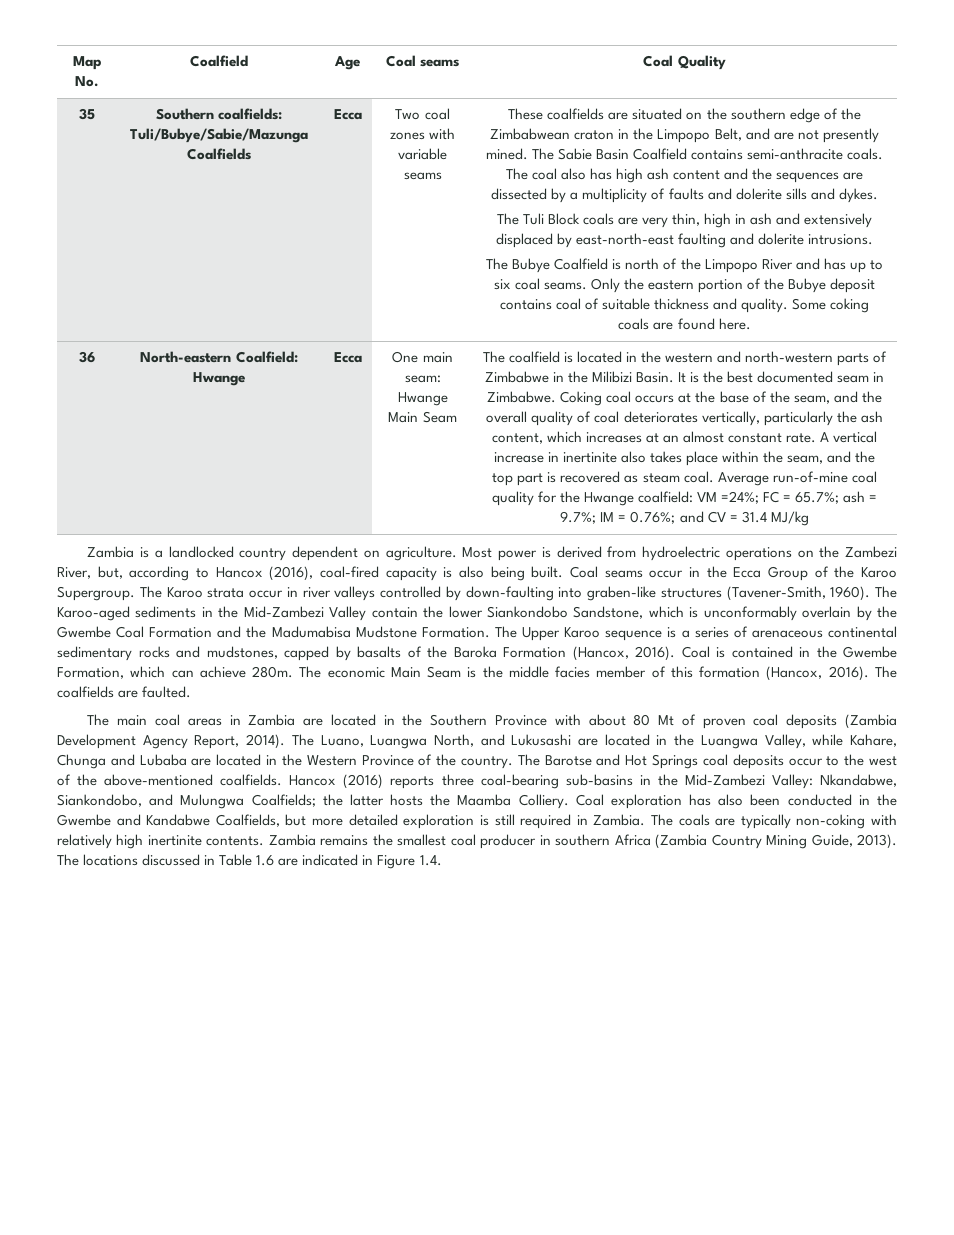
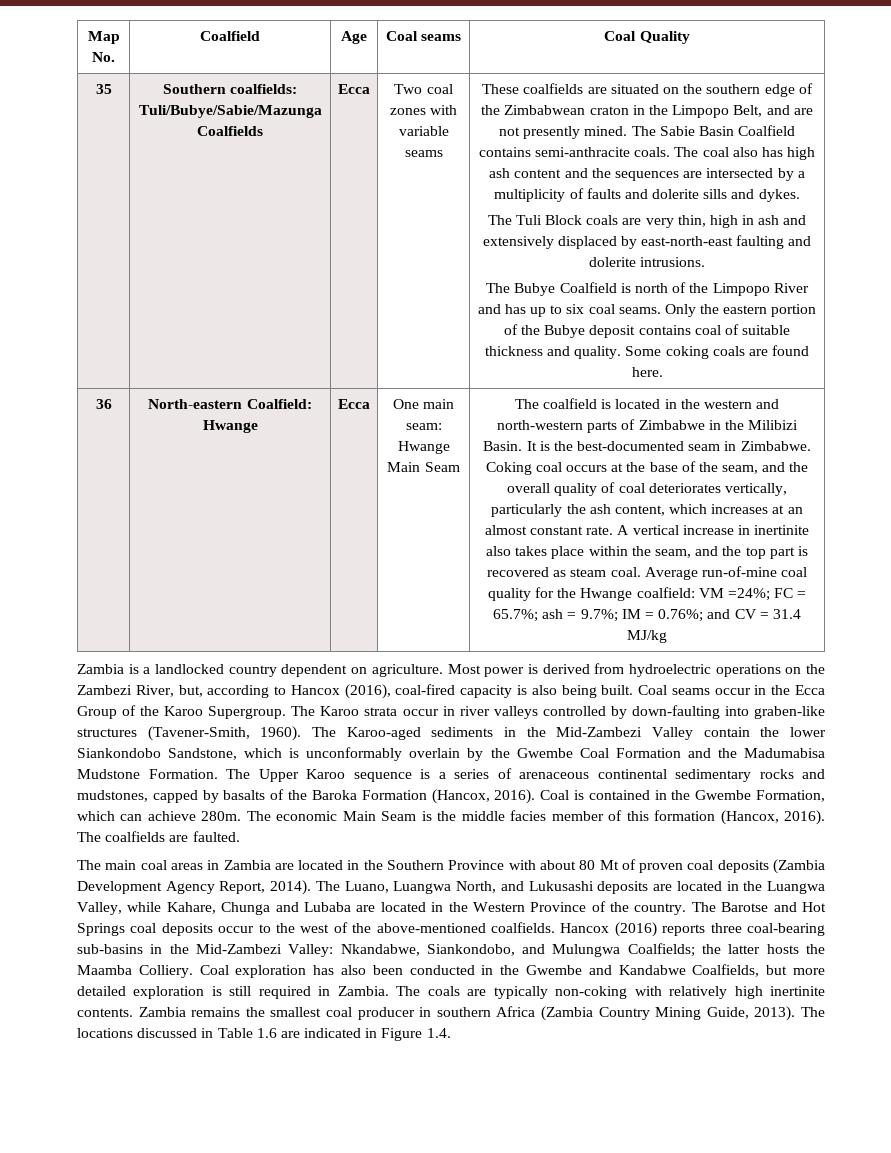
- The coal also has high ash content and the sequences are dissected by a multiplicity of faults and dolerite sills and dykes.
+ The coal also has high ash content and the sequences are intersected by a multiplicity of faults and dolerite sills and dykes.
- It is the best documented seam in Zimbabwe.
+ It is the best-documented seam in Zimbabwe.
- The Luano, Luangwa North, and Lukusashi are located in the Luangwa Valley, while Kahare, Chunga and Lubaba are located in the Western Province of the country.
+ The Luano, Luangwa North, and Lukusashi deposits are located in the Luangwa Valley, while Kahare, Chunga and Lubaba are located in the Western Province of the country.

